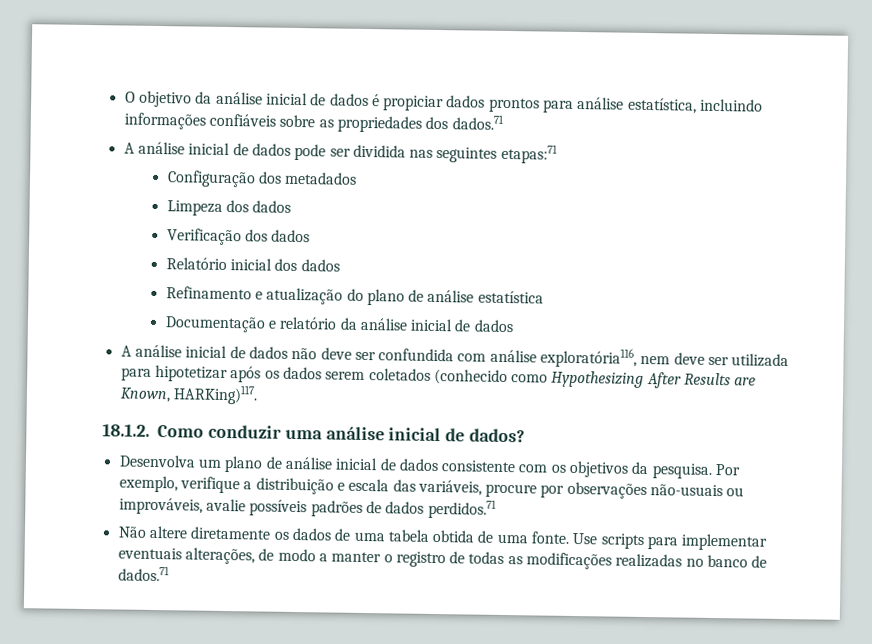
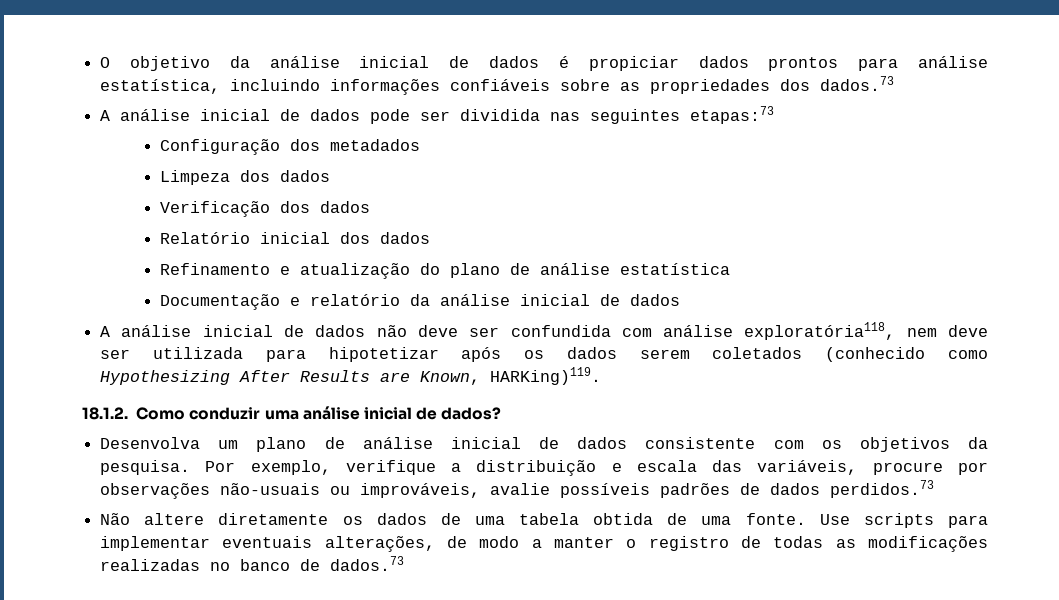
- O objetivo da análise inicial de dados é propiciar dados prontos para análise estatística, incluindo informações confiáveis sobre as propriedades dos dados.71
+ O objetivo da análise inicial de dados é propiciar dados prontos para análise estatística, incluindo informações confiáveis sobre as propriedades dos dados.73
- A análise inicial de dados pode ser dividida nas seguintes etapas:71
+ A análise inicial de dados pode ser dividida nas seguintes etapas:73
- A análise inicial de dados não deve ser confundida com análise exploratória116, nem deve ser utilizada para hipotetizar após os dados serem coletados (conhecido como Hypothesizing After Results are Known, HARKing)117.
+ A análise inicial de dados não deve ser confundida com análise exploratória118, nem deve ser utilizada para hipotetizar após os dados serem coletados (conhecido como Hypothesizing After Results are Known, HARKing)119.
- Por exemplo, verifique a distribuição e escala das variáveis, procure por observações não-usuais ou improváveis, avalie possíveis padrões de dados perdidos.71
+ Por exemplo, verifique a distribuição e escala das variáveis, procure por observações não-usuais ou improváveis, avalie possíveis padrões de dados perdidos.73
- Use scripts para implementar eventuais alterações, de modo a manter o registro de todas as modificações realizadas no banco de dados.71
+ Use scripts para implementar eventuais alterações, de modo a manter o registro de todas as modificações realizadas no banco de dados.73

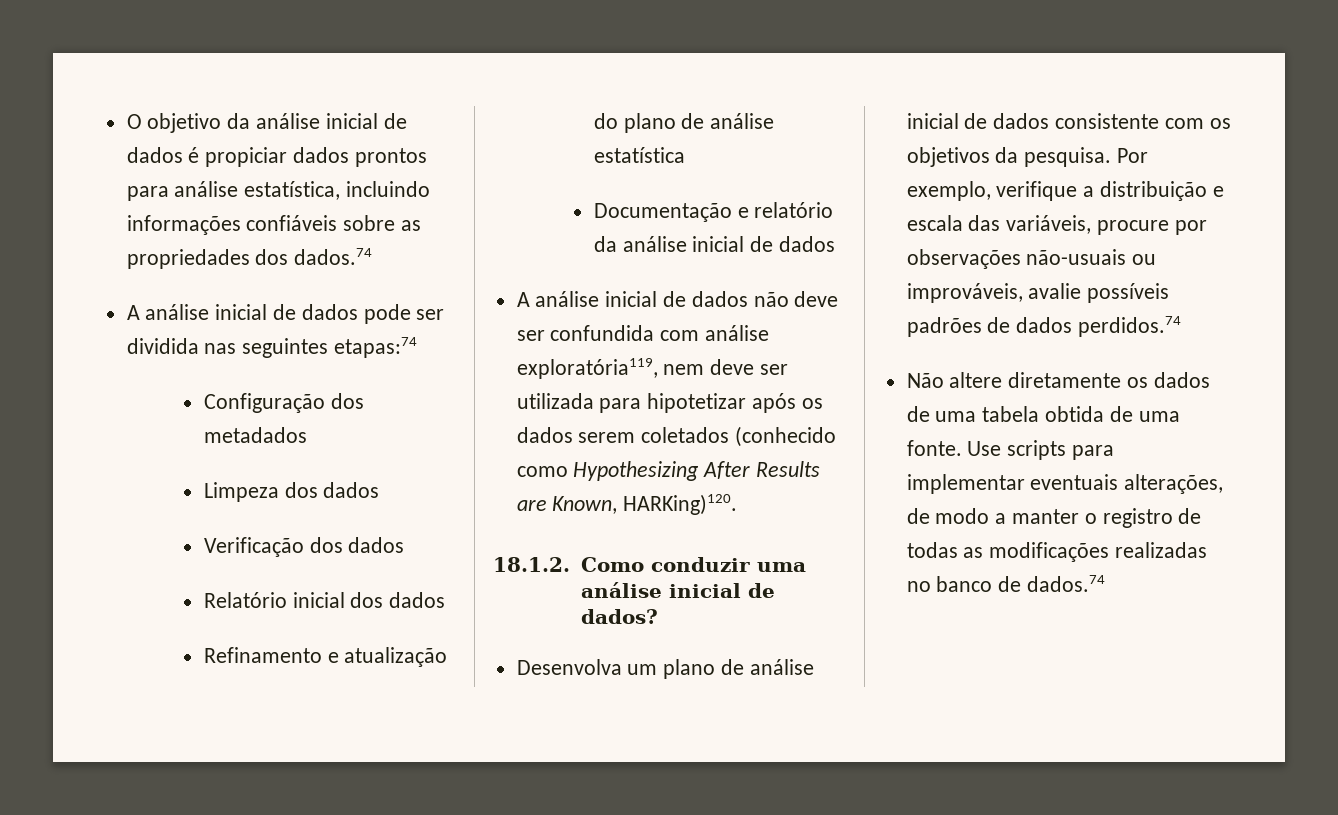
- O objetivo da análise inicial de dados é propiciar dados prontos para análise estatística, incluindo informações confiáveis sobre as propriedades dos dados.73
+ O objetivo da análise inicial de dados é propiciar dados prontos para análise estatística, incluindo informações confiáveis sobre as propriedades dos dados.74
- A análise inicial de dados pode ser dividida nas seguintes etapas:73
+ A análise inicial de dados pode ser dividida nas seguintes etapas:74
- A análise inicial de dados não deve ser confundida com análise exploratória118, nem deve ser utilizada para hipotetizar após os dados serem coletados (conhecido como Hypothesizing After Results are Known, HARKing)119.
+ A análise inicial de dados não deve ser confundida com análise exploratória119, nem deve ser utilizada para hipotetizar após os dados serem coletados (conhecido como Hypothesizing After Results are Known, HARKing)120.
- Por exemplo, verifique a distribuição e escala das variáveis, procure por observações não-usuais ou improváveis, avalie possíveis padrões de dados perdidos.73
+ Por exemplo, verifique a distribuição e escala das variáveis, procure por observações não-usuais ou improváveis, avalie possíveis padrões de dados perdidos.74
- Use scripts para implementar eventuais alterações, de modo a manter o registro de todas as modificações realizadas no banco de dados.73
+ Use scripts para implementar eventuais alterações, de modo a manter o registro de todas as modificações realizadas no banco de dados.74

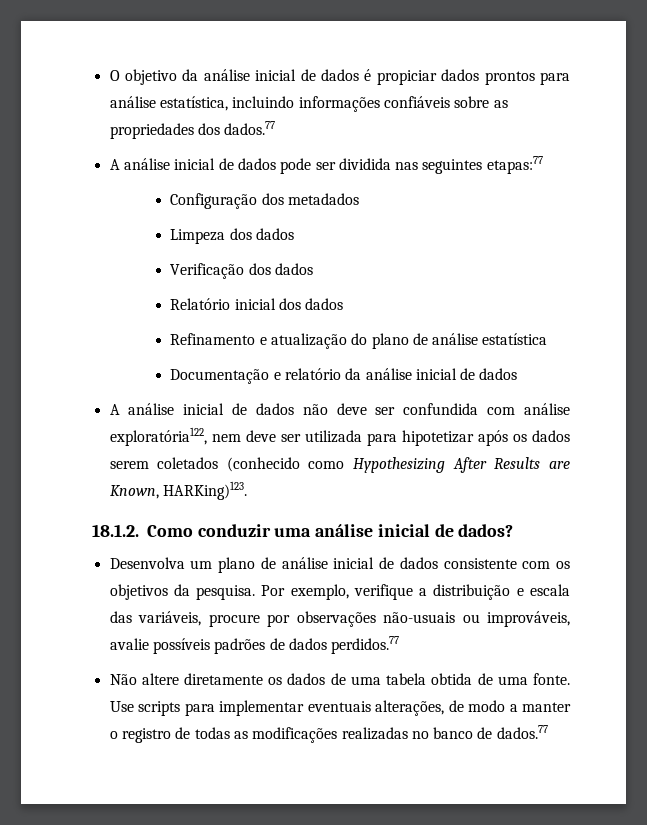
- O objetivo da análise inicial de dados é propiciar dados prontos para análise estatística, incluindo informações confiáveis sobre as propriedades dos dados.74
+ O objetivo da análise inicial de dados é propiciar dados prontos para análise estatística, incluindo informações confiáveis sobre as propriedades dos dados.77
- A análise inicial de dados pode ser dividida nas seguintes etapas:74
+ A análise inicial de dados pode ser dividida nas seguintes etapas:77
- A análise inicial de dados não deve ser confundida com análise exploratória119, nem deve ser utilizada para hipotetizar após os dados serem coletados (conhecido como Hypothesizing After Results are Known, HARKing)120.
+ A análise inicial de dados não deve ser confundida com análise exploratória122, nem deve ser utilizada para hipotetizar após os dados serem coletados (conhecido como Hypothesizing After Results are Known, HARKing)123.
- Por exemplo, verifique a distribuição e escala das variáveis, procure por observações não-usuais ou improváveis, avalie possíveis padrões de dados perdidos.74
+ Por exemplo, verifique a distribuição e escala das variáveis, procure por observações não-usuais ou improváveis, avalie possíveis padrões de dados perdidos.77
- Use scripts para implementar eventuais alterações, de modo a manter o registro de todas as modificações realizadas no banco de dados.74
+ Use scripts para implementar eventuais alterações, de modo a manter o registro de todas as modificações realizadas no banco de dados.77

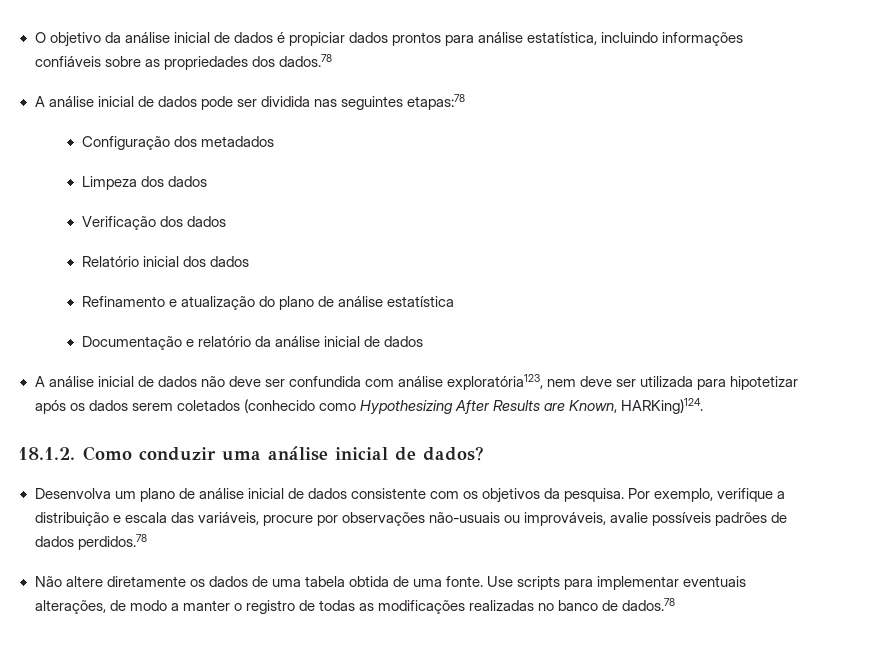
- O objetivo da análise inicial de dados é propiciar dados prontos para análise estatística, incluindo informações confiáveis sobre as propriedades dos dados.77
+ O objetivo da análise inicial de dados é propiciar dados prontos para análise estatística, incluindo informações confiáveis sobre as propriedades dos dados.78
- A análise inicial de dados pode ser dividida nas seguintes etapas:77
+ A análise inicial de dados pode ser dividida nas seguintes etapas:78
- A análise inicial de dados não deve ser confundida com análise exploratória122, nem deve ser utilizada para hipotetizar após os dados serem coletados (conhecido como Hypothesizing After Results are Known, HARKing)123.
+ A análise inicial de dados não deve ser confundida com análise exploratória123, nem deve ser utilizada para hipotetizar após os dados serem coletados (conhecido como Hypothesizing After Results are Known, HARKing)124.
- Por exemplo, verifique a distribuição e escala das variáveis, procure por observações não-usuais ou improváveis, avalie possíveis padrões de dados perdidos.77
+ Por exemplo, verifique a distribuição e escala das variáveis, procure por observações não-usuais ou improváveis, avalie possíveis padrões de dados perdidos.78
- Use scripts para implementar eventuais alterações, de modo a manter o registro de todas as modificações realizadas no banco de dados.77
+ Use scripts para implementar eventuais alterações, de modo a manter o registro de todas as modificações realizadas no banco de dados.78

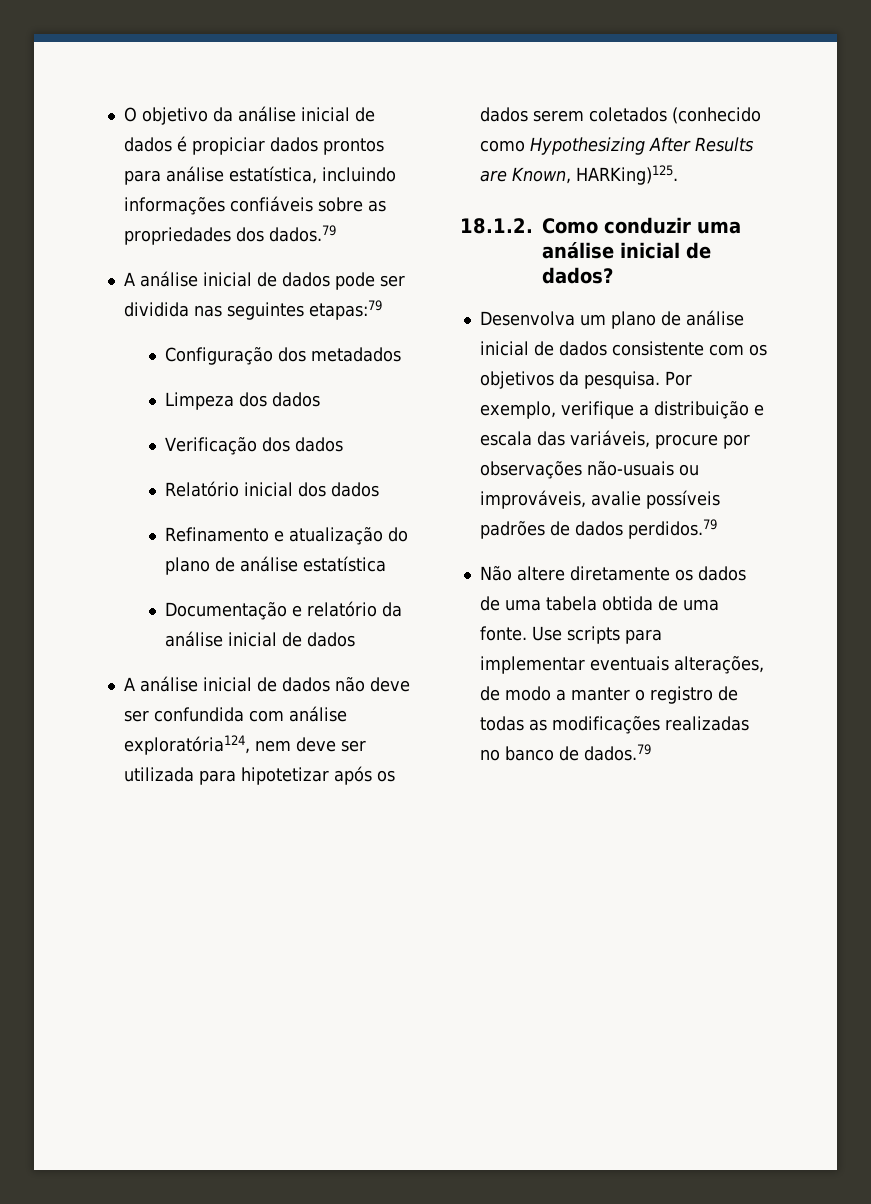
- O objetivo da análise inicial de dados é propiciar dados prontos para análise estatística, incluindo informações confiáveis sobre as propriedades dos dados.78
+ O objetivo da análise inicial de dados é propiciar dados prontos para análise estatística, incluindo informações confiáveis sobre as propriedades dos dados.79
- A análise inicial de dados pode ser dividida nas seguintes etapas:78
+ A análise inicial de dados pode ser dividida nas seguintes etapas:79
- A análise inicial de dados não deve ser confundida com análise exploratória123, nem deve ser utilizada para hipotetizar após os dados serem coletados (conhecido como Hypothesizing After Results are Known, HARKing)124.
+ A análise inicial de dados não deve ser confundida com análise exploratória124, nem deve ser utilizada para hipotetizar após os dados serem coletados (conhecido como Hypothesizing After Results are Known, HARKing)125.
- Por exemplo, verifique a distribuição e escala das variáveis, procure por observações não-usuais ou improváveis, avalie possíveis padrões de dados perdidos.78
+ Por exemplo, verifique a distribuição e escala das variáveis, procure por observações não-usuais ou improváveis, avalie possíveis padrões de dados perdidos.79
- Use scripts para implementar eventuais alterações, de modo a manter o registro de todas as modificações realizadas no banco de dados.78
+ Use scripts para implementar eventuais alterações, de modo a manter o registro de todas as modificações realizadas no banco de dados.79

